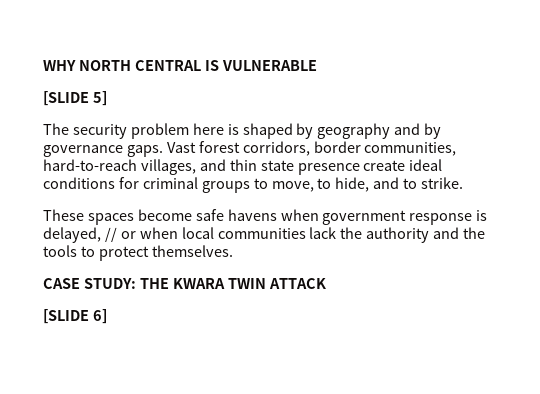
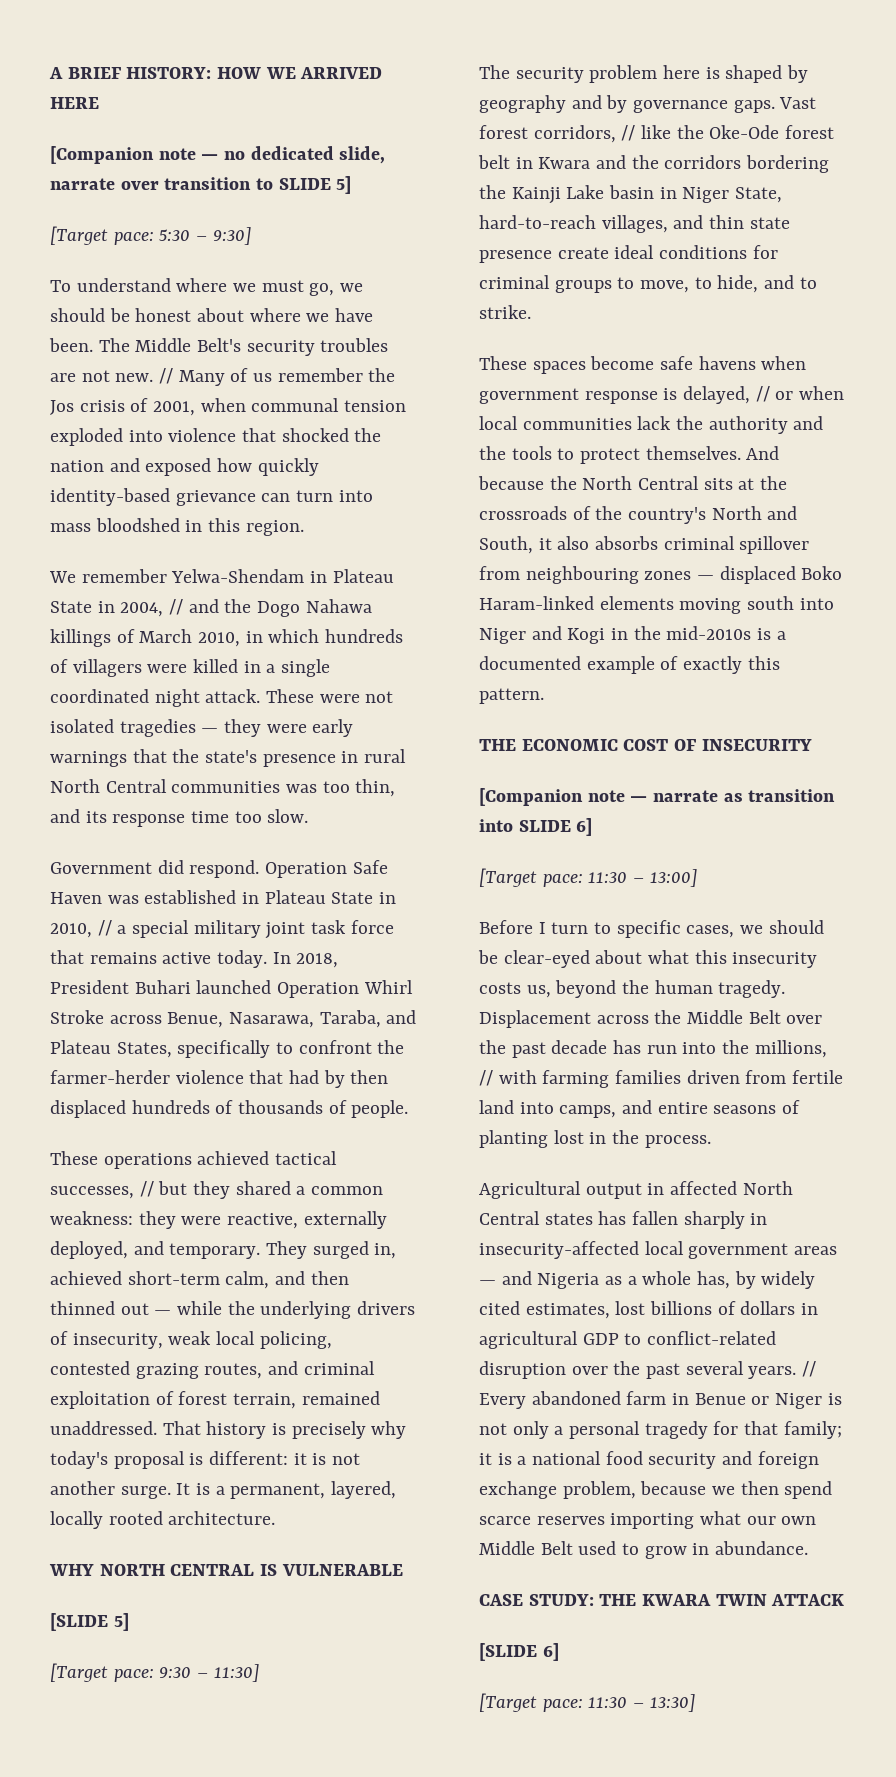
+ A BRIEF HISTORY: HOW WE ARRIVED HERE
+ [Companion note — no dedicated slide, narrate over transition to SLIDE 5]
+ [Target pace: 5:30 – 9:30]
+ To understand where we must go, we should be honest about where we have been. The Middle Belt's security troubles are not new. // Many of us remember the Jos crisis of 2001, when communal tension exploded into violence that shocked the nation and exposed how quickly identity-based grievance can turn into mass bloodshed in this region.
+ We remember Yelwa-Shendam in Plateau State in 2004, // and the Dogo Nahawa killings of March 2010, in which hundreds of villagers were killed in a single coordinated night attack. These were not isolated tragedies — they were early warnings that the state's presence in rural North Central communities was too thin, and its response time too slow.
+ Government did respond. Operation Safe Haven was established in Plateau State in 2010, // a special military joint task force that remains active today. In 2018, President Buhari launched Operation Whirl Stroke across Benue, Nasarawa, Taraba, and Plateau States, specifically to confront the farmer-herder violence that had by then displaced hundreds of thousands of people.
+ These operations achieved tactical successes, // but they shared a common weakness: they were reactive, externally deployed, and temporary. They surged in, achieved short-term calm, and then thinned out — while the underlying drivers of insecurity, weak local policing, contested grazing routes, and criminal exploitation of forest terrain, remained unaddressed. That history is precisely why today's proposal is different: it is not another surge. It is a permanent, layered, locally rooted architecture.
+ [Target pace: 9:30 – 11:30]
- Vast forest corridors, border communities, hard-to-reach villages, and thin state presence create ideal conditions for criminal groups to move, to hide, and to strike.
+ Vast forest corridors, // like the Oke-Ode forest belt in Kwara and the corridors bordering the Kainji Lake basin in Niger State, hard-to-reach villages, and thin state presence create ideal conditions for criminal groups to move, to hide, and to strike.
+ And because the North Central sits at the crossroads of the country's North and South, it also absorbs criminal spillover from neighbouring zones — displaced Boko Haram-linked elements moving south into Niger and Kogi in the mid-2010s is a documented example of exactly this pattern.
+ THE ECONOMIC COST OF INSECURITY
+ [Companion note — narrate as transition into SLIDE 6]
+ [Target pace: 11:30 – 13:00]
+ Before I turn to specific cases, we should be clear-eyed about what this insecurity costs us, beyond the human tragedy. Displacement across the Middle Belt over the past decade has run into the millions, // with farming families driven from fertile land into camps, and entire seasons of planting lost in the process.
+ Agricultural output in affected North Central states has fallen sharply in insecurity-affected local government areas — and Nigeria as a whole has, by widely cited estimates, lost billions of dollars in agricultural GDP to conflict-related disruption over the past several years. // Every abandoned farm in Benue or Niger is not only a personal tragedy for that family; it is a national food security and foreign exchange problem, because we then spend scarce reserves importing what our own Middle Belt used to grow in abundance.
+ [Target pace: 11:30 – 13:30]

